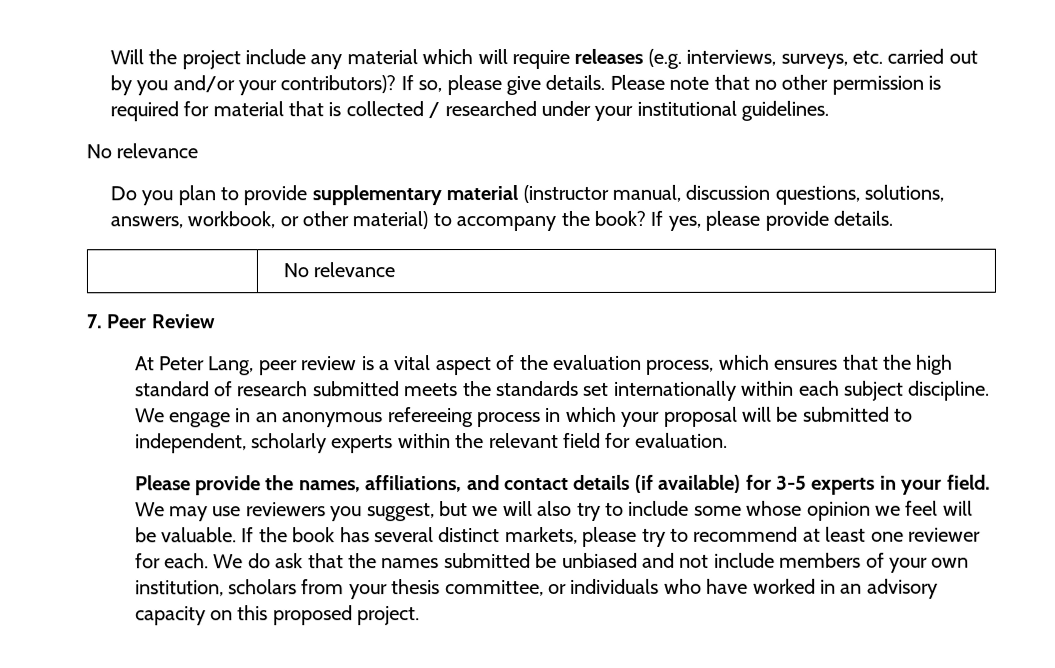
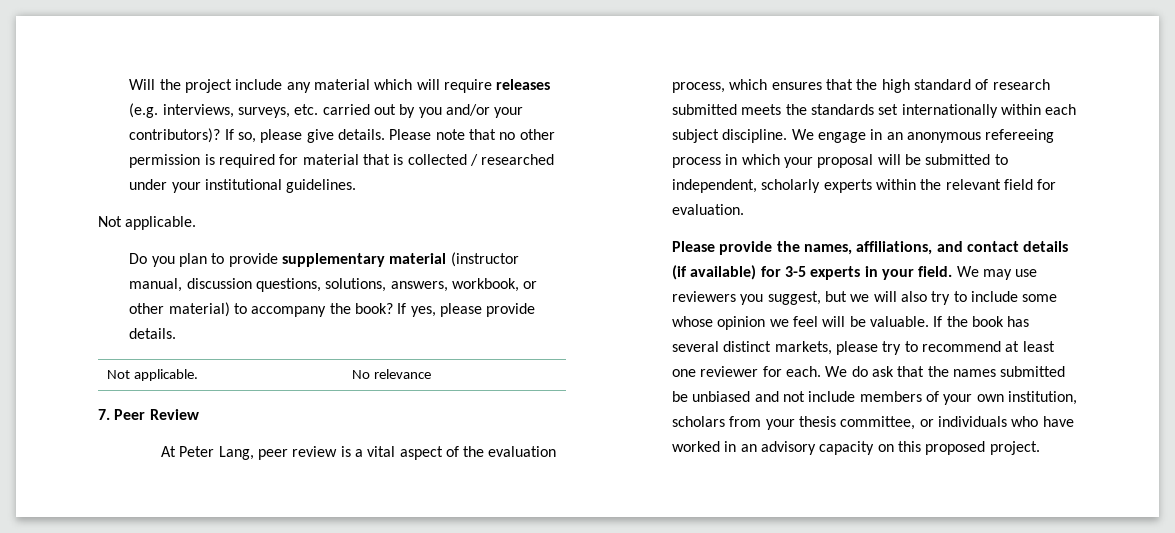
  Please note that no other permission is required for material that is collected / researched under your institutional guidelines.
- No relevance
+ Not applicable.
- | No relevance
+ Not applicable. | No relevance

